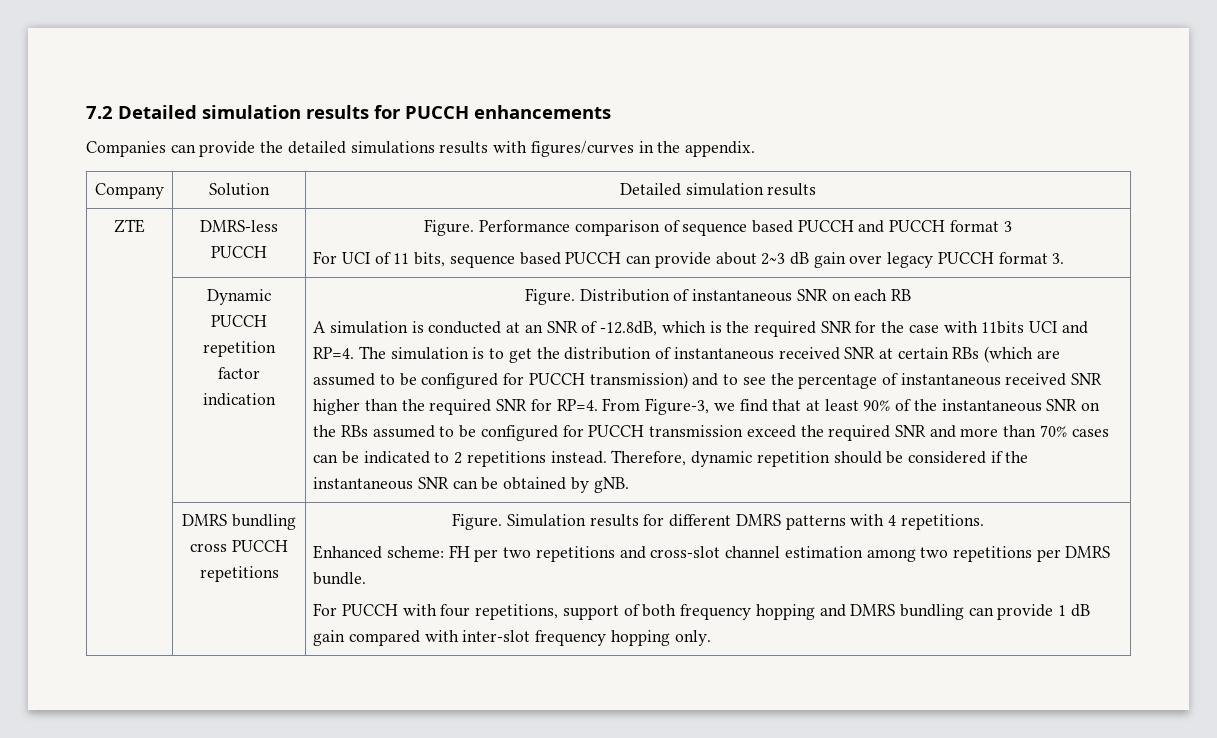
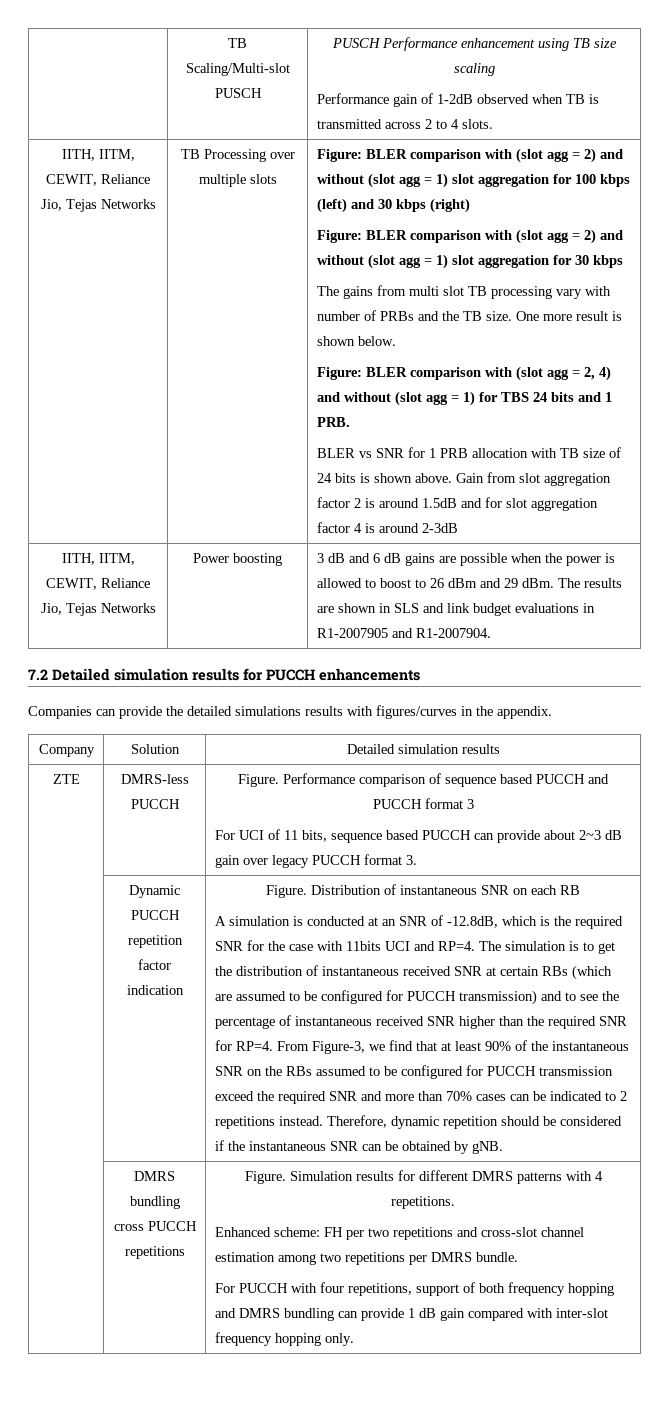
+ | TB Scaling/Multi-slot PUSCH | PUSCH Performance enhancement using TB size scaling
+ Performance gain of 1-2dB observed when TB is transmitted across 2 to 4 slots.
+ IITH, IITM, CEWIT, Reliance Jio, Tejas Networks | TB Processing over multiple slots | Figure: BLER comparison with (slot agg = 2) and without (slot agg = 1) slot aggregation for 100 kbps (left) and 30 kbps (right)
+ Figure: BLER comparison with (slot agg = 2) and without (slot agg = 1) slot aggregation for 30 kbps
+ The gains from multi slot TB processing vary with number of PRBs and the TB size. One more result is shown below.
+ Figure: BLER comparison with (slot agg = 2, 4) and without (slot agg = 1) for TBS 24 bits and 1 PRB.
+ BLER vs SNR for 1 PRB allocation with TB size of 24 bits is shown above. Gain from slot aggregation factor 2 is around 1.5dB and for slot aggregation factor 4 is around 2-3dB
+ IITH, IITM, CEWIT, Reliance Jio, Tejas Networks | Power boosting | 3 dB and 6 dB gains are possible when the power is allowed to boost to 26 dBm and 29 dBm. The results are shown in SLS and link budget evaluations in R1-2007905 and R1-2007904.

